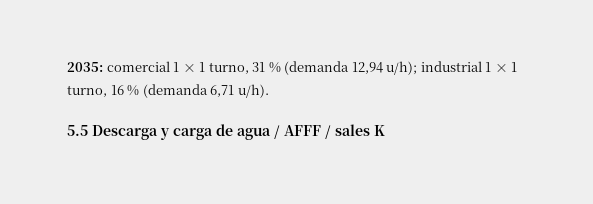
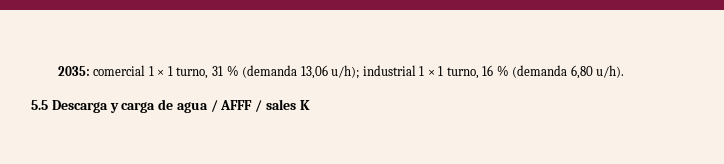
- 2035: comercial 1 × 1 turno, 31 % (demanda 12,94 u/h); industrial 1 × 1 turno, 16 % (demanda 6,71 u/h).
+ 2035: comercial 1 × 1 turno, 31 % (demanda 13,06 u/h); industrial 1 × 1 turno, 16 % (demanda 6,80 u/h).

